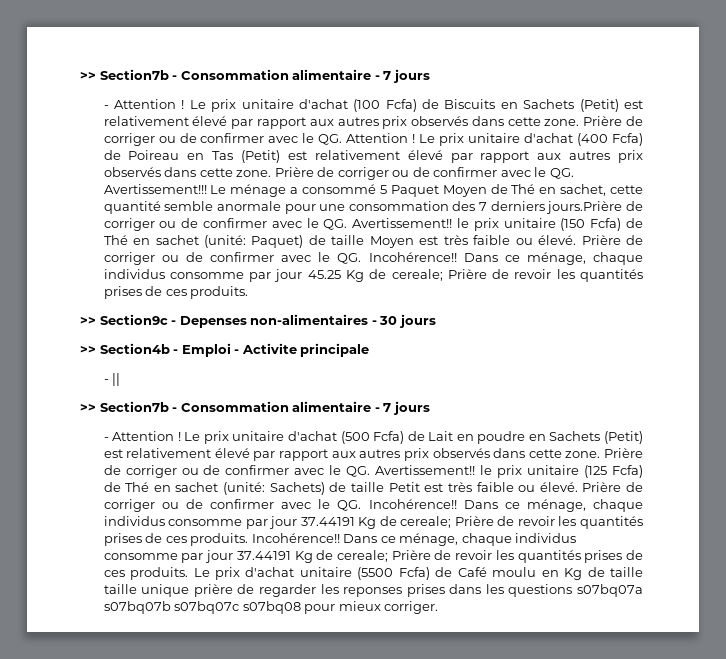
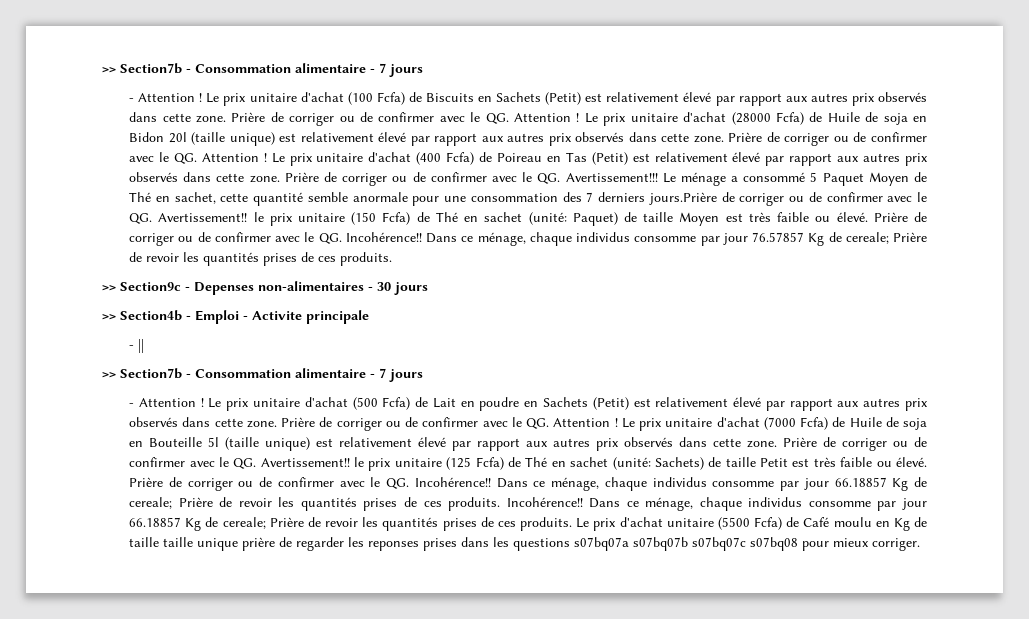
- Le prix unitaire d'achat (400 Fcfa) de Poireau en Tas (Petit) est relativement élevé par rapport aux autres prix observés dans cette zone.
+ Le prix unitaire d'achat (28000 Fcfa) de Huile de soja en Bidon 20l (taille unique) est relativement élevé par rapport aux autres prix observés dans cette zone. Prière de corriger ou de confirmer avec le QG. Attention ! Le prix unitaire d'achat (400 Fcfa) de Poireau en Tas (Petit) est relativement élevé par rapport aux autres prix observés dans cette zone.
- Dans ce ménage, chaque individus consomme par jour 45.25 Kg de cereale; Prière de revoir les quantités prises de ces produits.
+ Dans ce ménage, chaque individus consomme par jour 76.57857 Kg de cereale; Prière de revoir les quantités prises de ces produits.
- Prière de corriger ou de confirmer avec le QG. Avertissement!! le prix unitaire (125 Fcfa) de Thé en sachet (unité: Sachets) de taille Petit est très faible ou élevé.
+ Prière de corriger ou de confirmer avec le QG. Attention ! Le prix unitaire d'achat (7000 Fcfa) de Huile de soja en Bouteille 5l (taille unique) est relativement élevé par rapport aux autres prix observés dans cette zone. Prière de corriger ou de confirmer avec le QG. Avertissement!! le prix unitaire (125 Fcfa) de Thé en sachet (unité: Sachets) de taille Petit est très faible ou élevé.
- Prière de corriger ou de confirmer avec le QG. Incohérence!! Dans ce ménage, chaque individus consomme par jour 37.44191 Kg de cereale; Prière de revoir les quantités prises de ces produits. Incohérence!! Dans ce ménage, chaque individus consomme par jour 37.44191 Kg de cereale; Prière de revoir les quantités prises de ces produits.
+ Prière de corriger ou de confirmer avec le QG. Incohérence!! Dans ce ménage, chaque individus consomme par jour 66.18857 Kg de cereale; Prière de revoir les quantités prises de ces produits. Incohérence!! Dans ce ménage, chaque individus consomme par jour 66.18857 Kg de cereale; Prière de revoir les quantités prises de ces produits.

